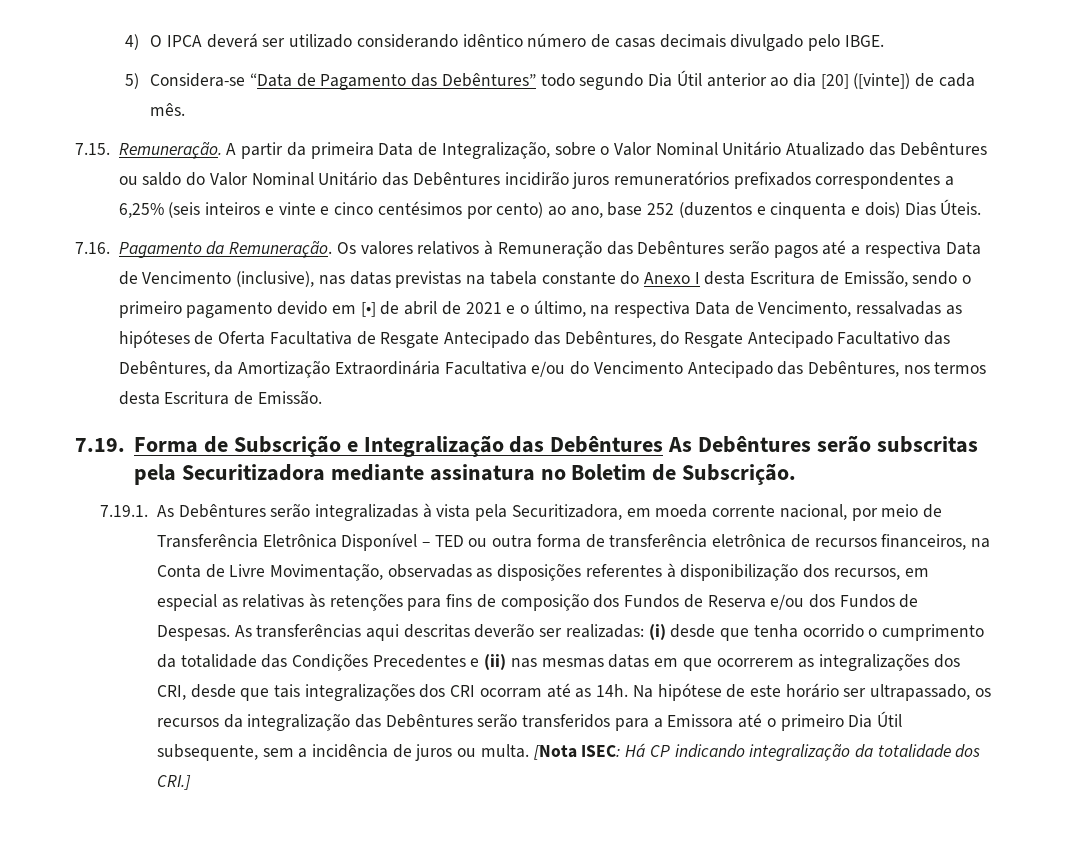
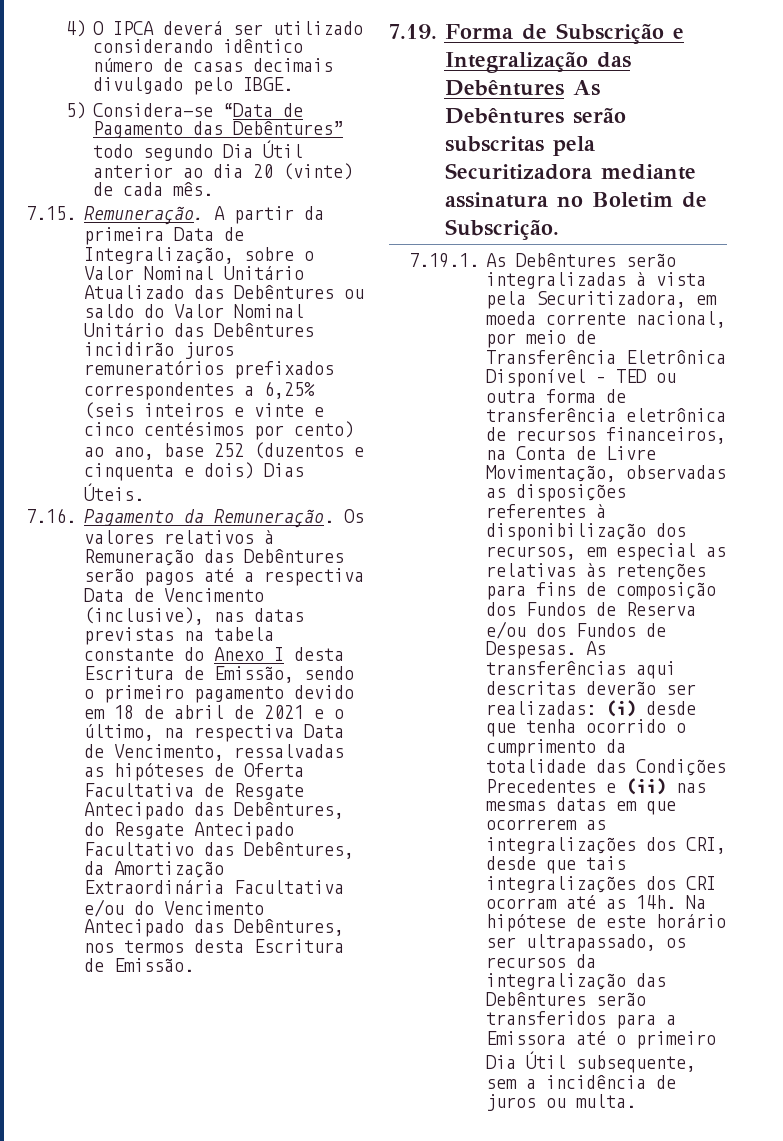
- 5) Considera-se “Data de Pagamento das Debêntures” todo segundo Dia Útil anterior ao dia [20] ([vinte]) de cada mês.
+ 5) Considera-se “Data de Pagamento das Debêntures” todo segundo Dia Útil anterior ao dia 20 (vinte) de cada mês.
- Os valores relativos à Remuneração das Debêntures serão pagos até a respectiva Data de Vencimento (inclusive), nas datas previstas na tabela constante do Anexo I desta Escritura de Emissão, sendo o primeiro pagamento devido em [•] de abril de 2021 e o último, na respectiva Data de Vencimento, ressalvadas as hipóteses de Oferta Facultativa de Resgate Antecipado das Debêntures, do Resgate Antecipado Facultativo das Debêntures, da Amortização Extraordinária Facultativa e/ou do Vencimento Antecipado das Debêntures, nos termos desta Escritura de Emissão.
+ Os valores relativos à Remuneração das Debêntures serão pagos até a respectiva Data de Vencimento (inclusive), nas datas previstas na tabela constante do Anexo I desta Escritura de Emissão, sendo o primeiro pagamento devido em 18 de abril de 2021 e o último, na respectiva Data de Vencimento, ressalvadas as hipóteses de Oferta Facultativa de Resgate Antecipado das Debêntures, do Resgate Antecipado Facultativo das Debêntures, da Amortização Extraordinária Facultativa e/ou do Vencimento Antecipado das Debêntures, nos termos desta Escritura de Emissão.
- [Nota ISEC: Há CP indicando integralização da totalidade dos CRI.]

